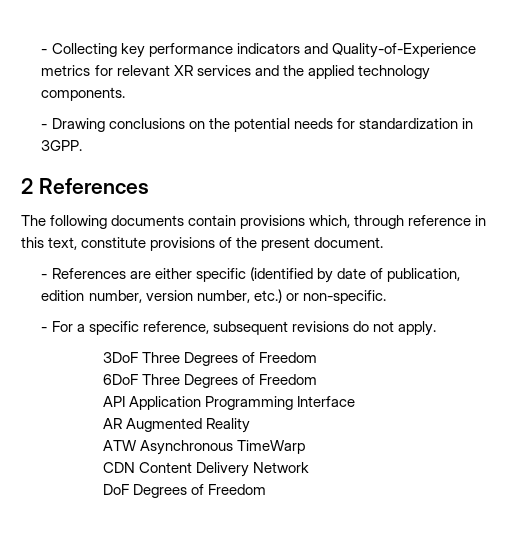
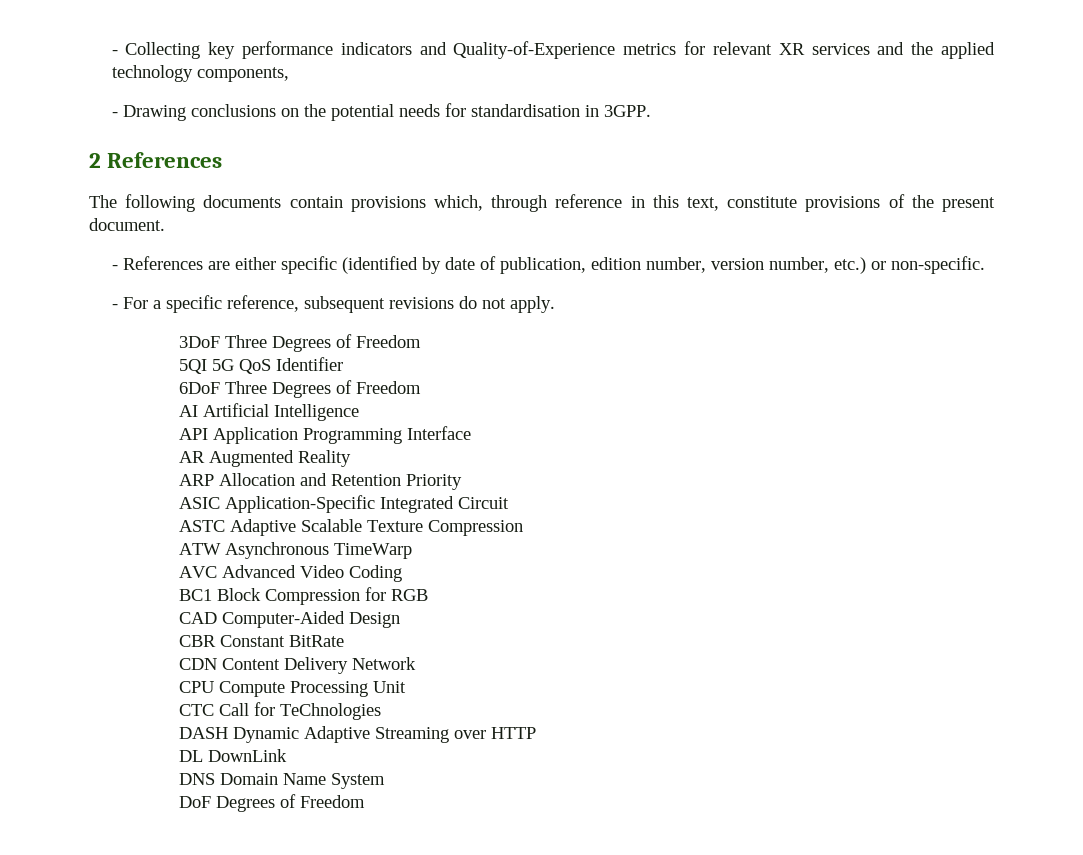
- - Collecting key performance indicators and Quality-of-Experience metrics for relevant XR services and the applied technology components.
+ - Collecting key performance indicators and Quality-of-Experience metrics for relevant XR services and the applied technology components,
- - Drawing conclusions on the potential needs for standardization in 3GPP.
+ - Drawing conclusions on the potential needs for standardisation in 3GPP.
+ 5QI 5G QoS Identifier
+ AI Artificial Intelligence
+ ARP Allocation and Retention Priority
+ ASIC Application-Specific Integrated Circuit
+ ASTC Adaptive Scalable Texture Compression
  ATW Asynchronous TimeWarp
+ AVC Advanced Video Coding
+ BC1 Block Compression for RGB
+ CAD Computer-Aided Design
+ CBR Constant BitRate
  CDN Content Delivery Network
+ CPU Compute Processing Unit
+ CTC Call for TeChnologies
+ DASH Dynamic Adaptive Streaming over HTTP
+ DL DownLink
+ DNS Domain Name System

